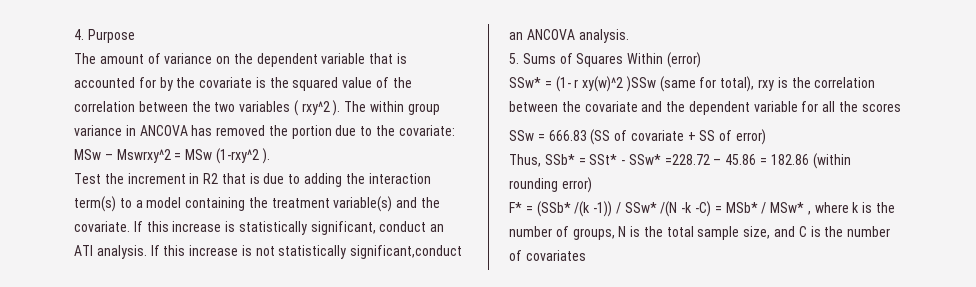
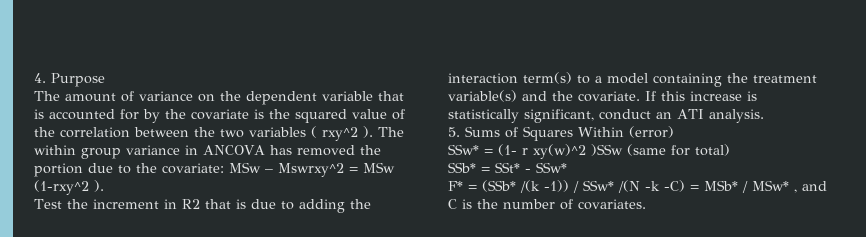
- If this increase is not statistically significant,conduct an ANCOVA analysis.
- SSw* = (1- r xy(w)^2 )SSw (same for total), rxy is the correlation between the covariate and the dependent variable for all the scores
- SSw = 666.83 (SS of covariate + SS of error)
- Thus, SSb* = SSt* - SSw* =228.72 – 45.86 = 182.86 (within rounding error)
+ SSw* = (1- r xy(w)^2 )SSw (same for total)
+ SSb* = SSt* - SSw*
- F* = (SSb* /(k -1)) / SSw* /(N -k -C) = MSb* / MSw* , where k is the number of groups, N is the total sample size, and C is the number of covariates
+ F* = (SSb* /(k -1)) / SSw* /(N -k -C) = MSb* / MSw* , and C is the number of covariates.

